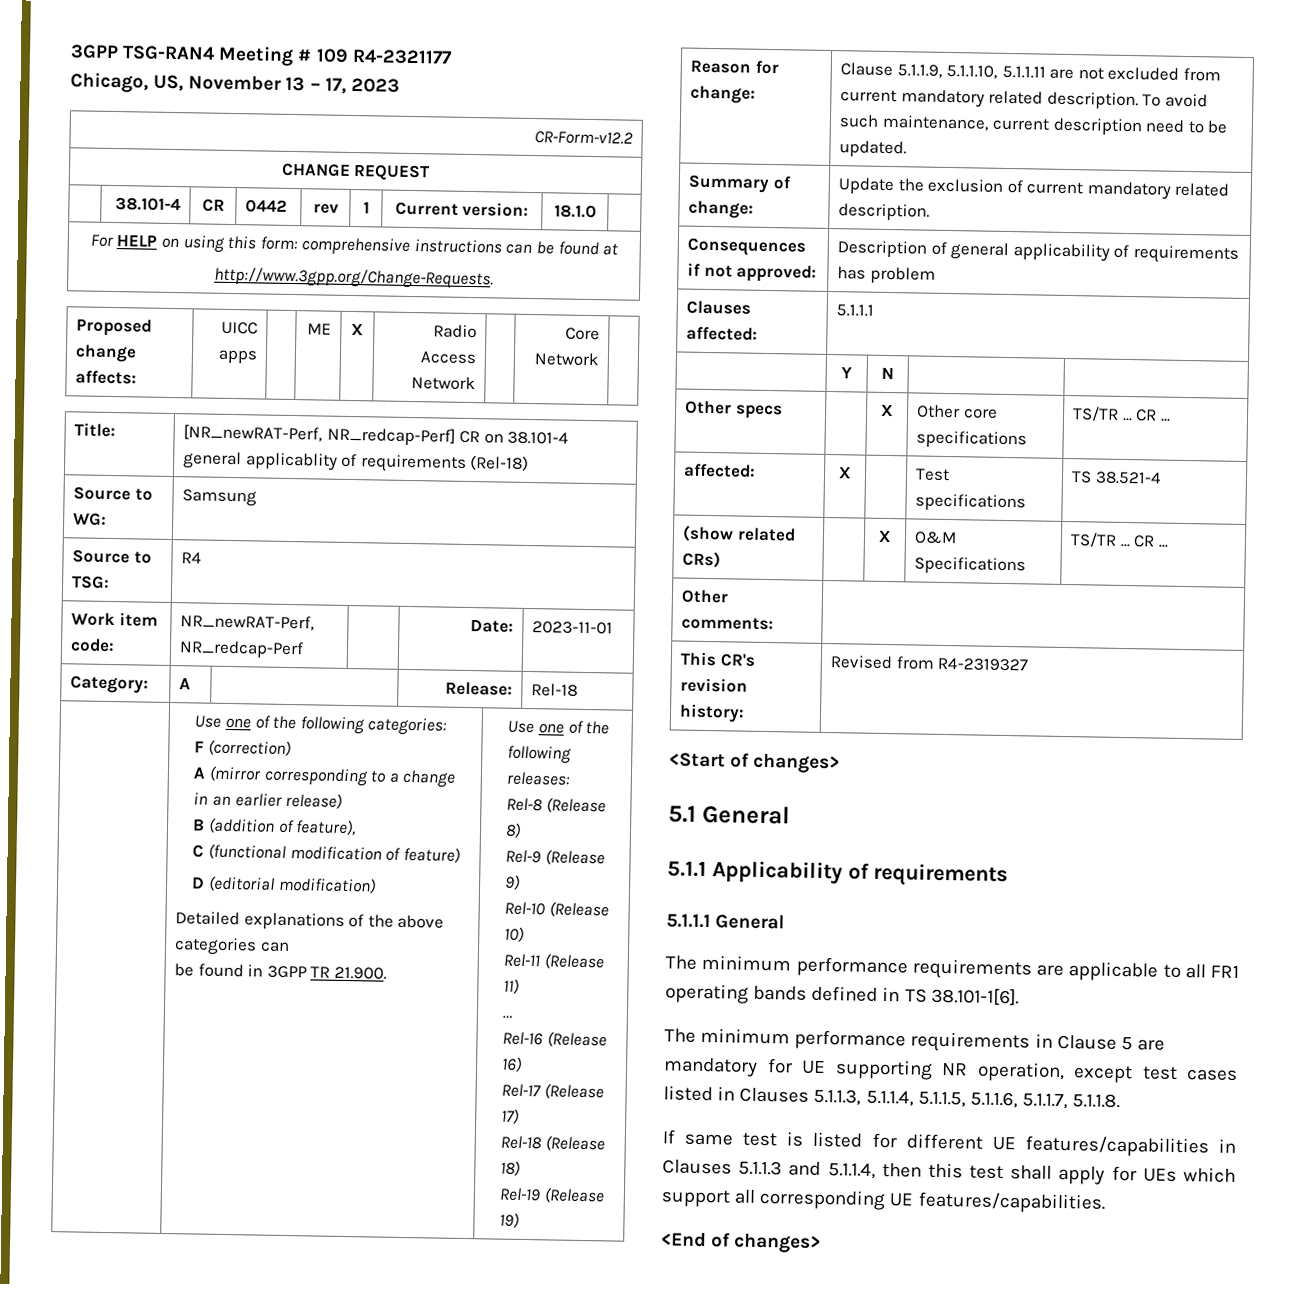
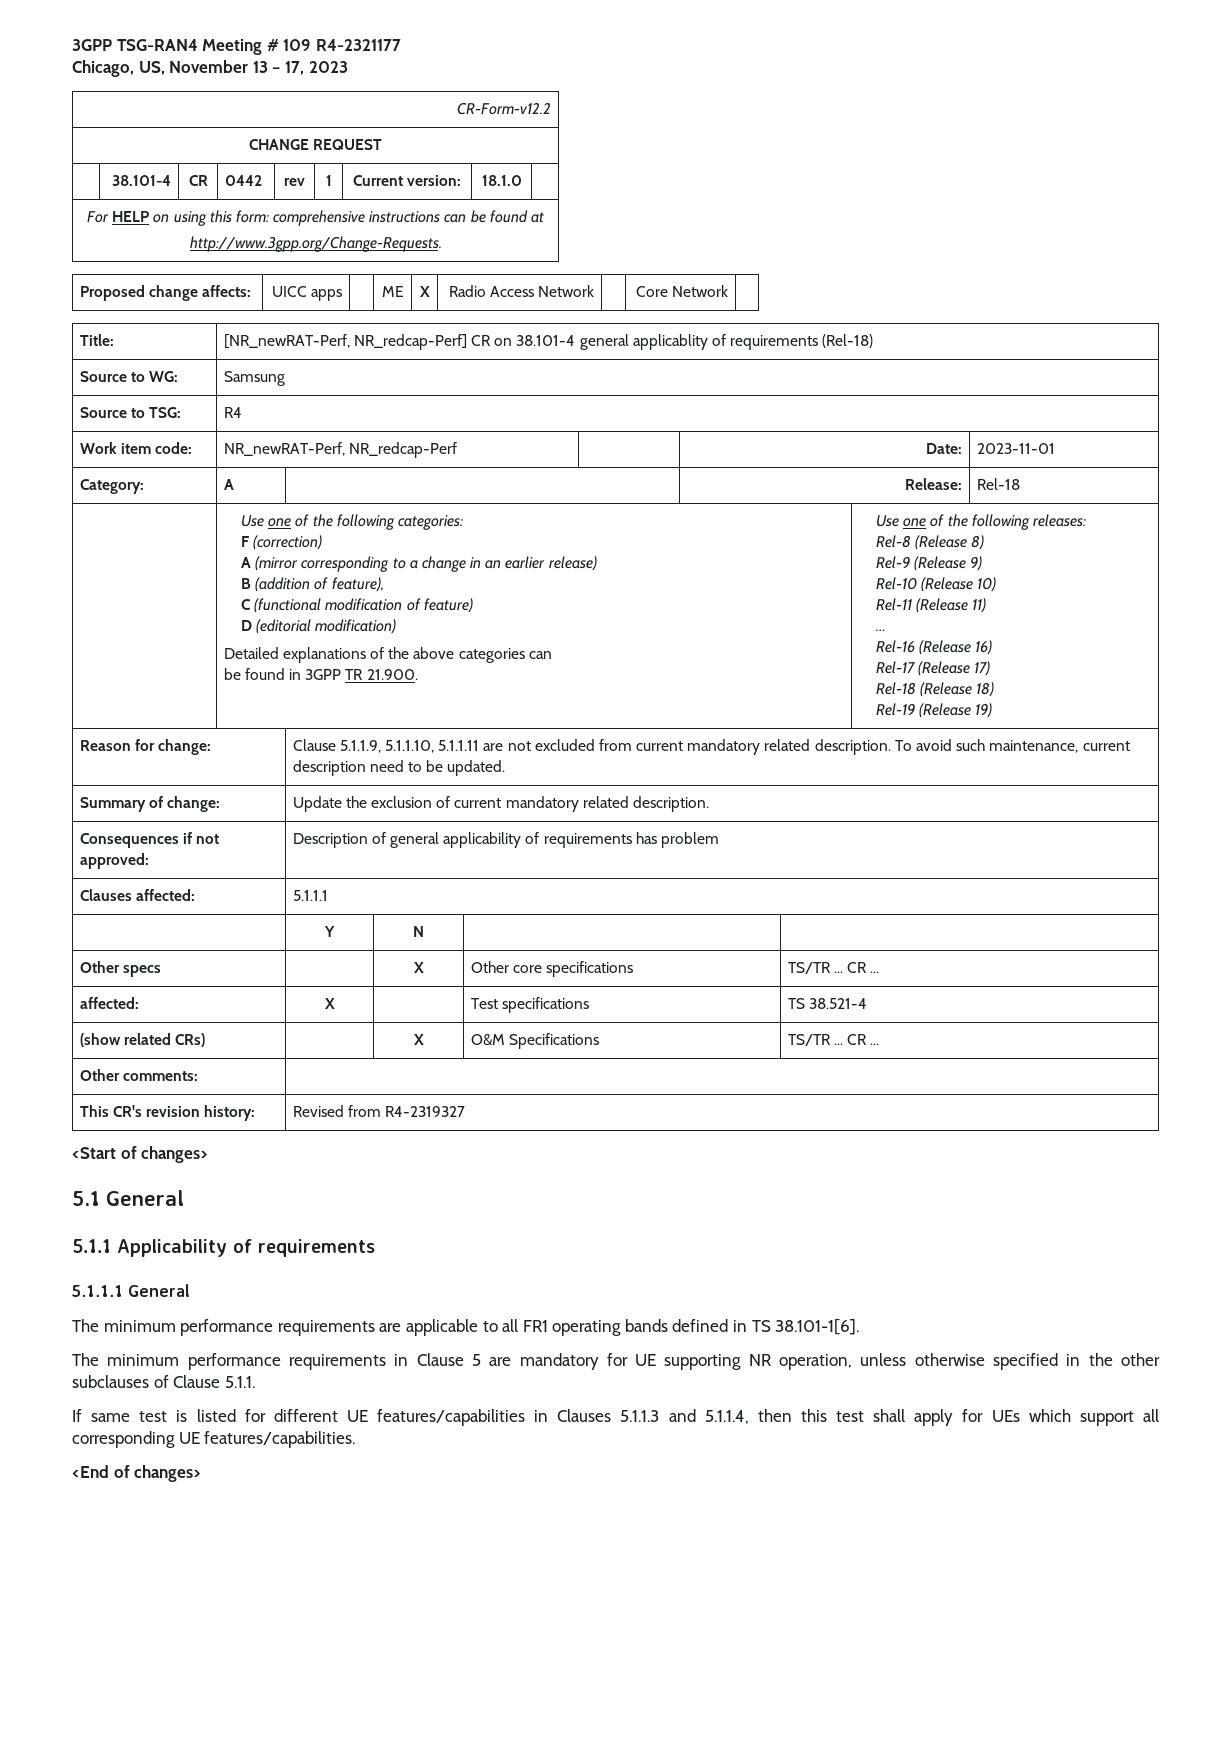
- The minimum performance requirements in Clause 5 are mandatory for UE supporting NR operation, except test cases listed in Clauses 5.1.1.3, 5.1.1.4, 5.1.1.5, 5.1.1.6, 5.1.1.7, 5.1.1.8.
+ The minimum performance requirements in Clause 5 are mandatory for UE supporting NR operation, unless otherwise specified in the other subclauses of Clause 5.1.1.

